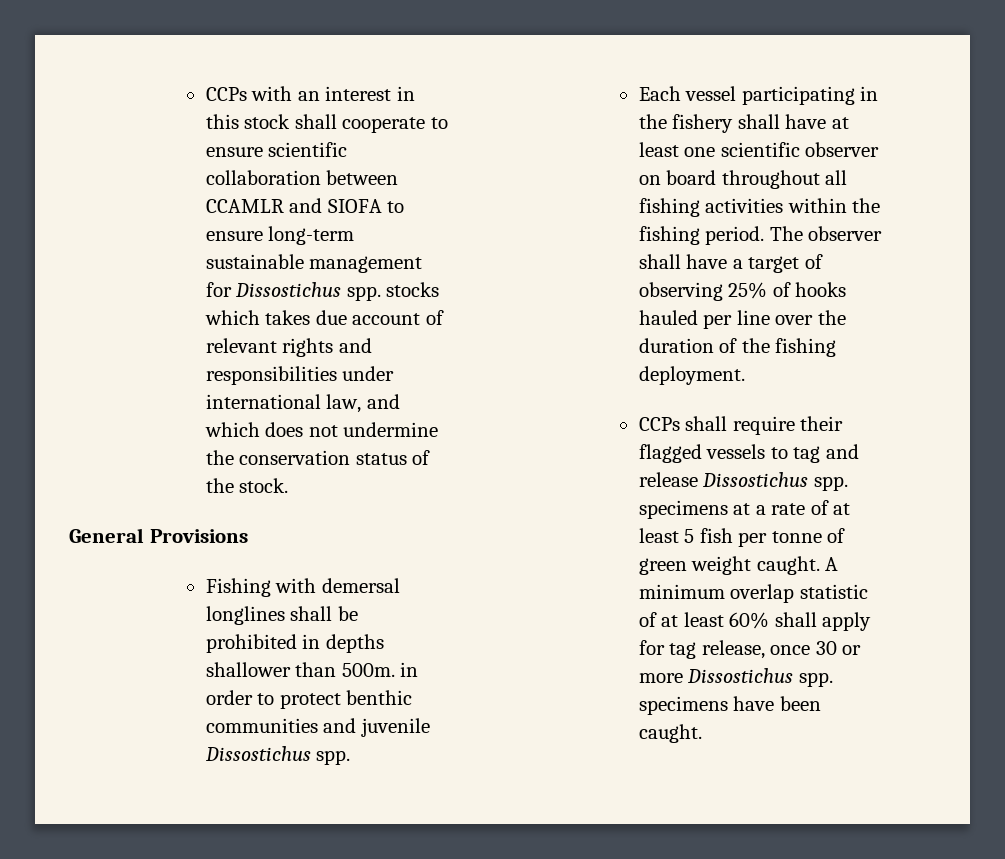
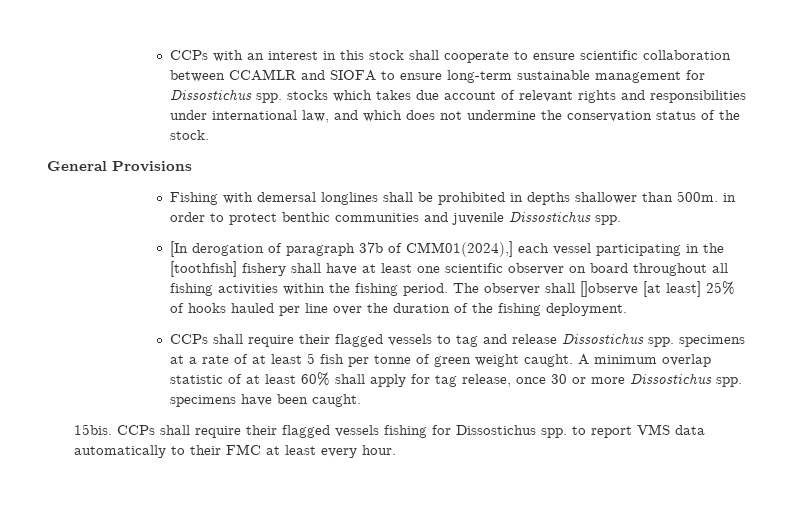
- Each vessel participating in the fishery shall have at least one scientific observer on board throughout all fishing activities within the fishing period.
+ [In derogation of paragraph 37b of CMM01(2024),] each vessel participating in the [toothfish] fishery shall have at least one scientific observer on board throughout all fishing activities within the fishing period.
- The observer shall have a target of observing 25% of hooks hauled per line over the duration of the fishing deployment.
+ The observer shall []observe [at least] 25% of hooks hauled per line over the duration of the fishing deployment.
+ 15bis. CCPs shall require their flagged vessels fishing for Dissostichus spp. to report VMS data automatically to their FMC at least every hour.

